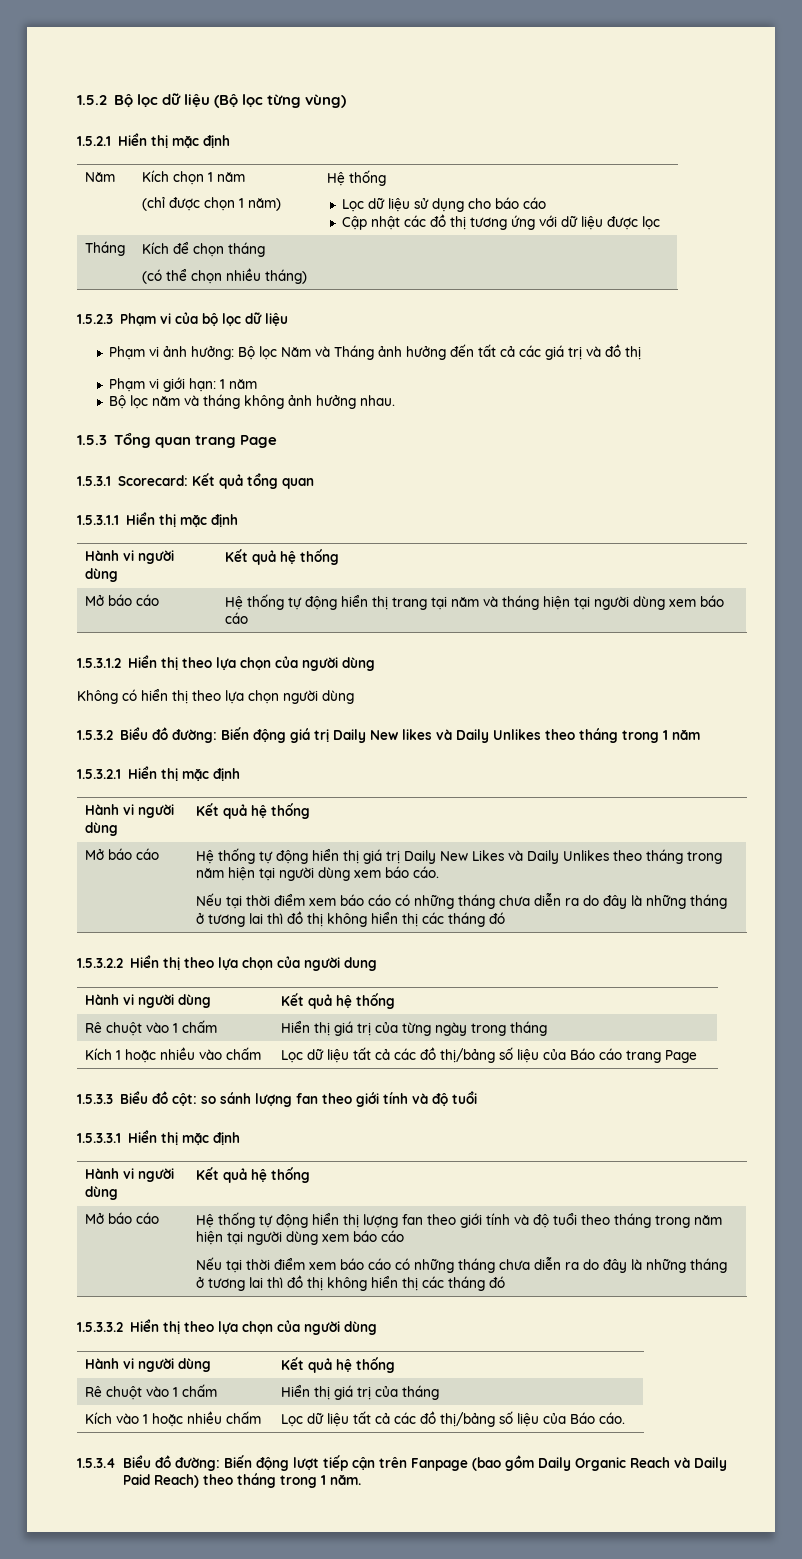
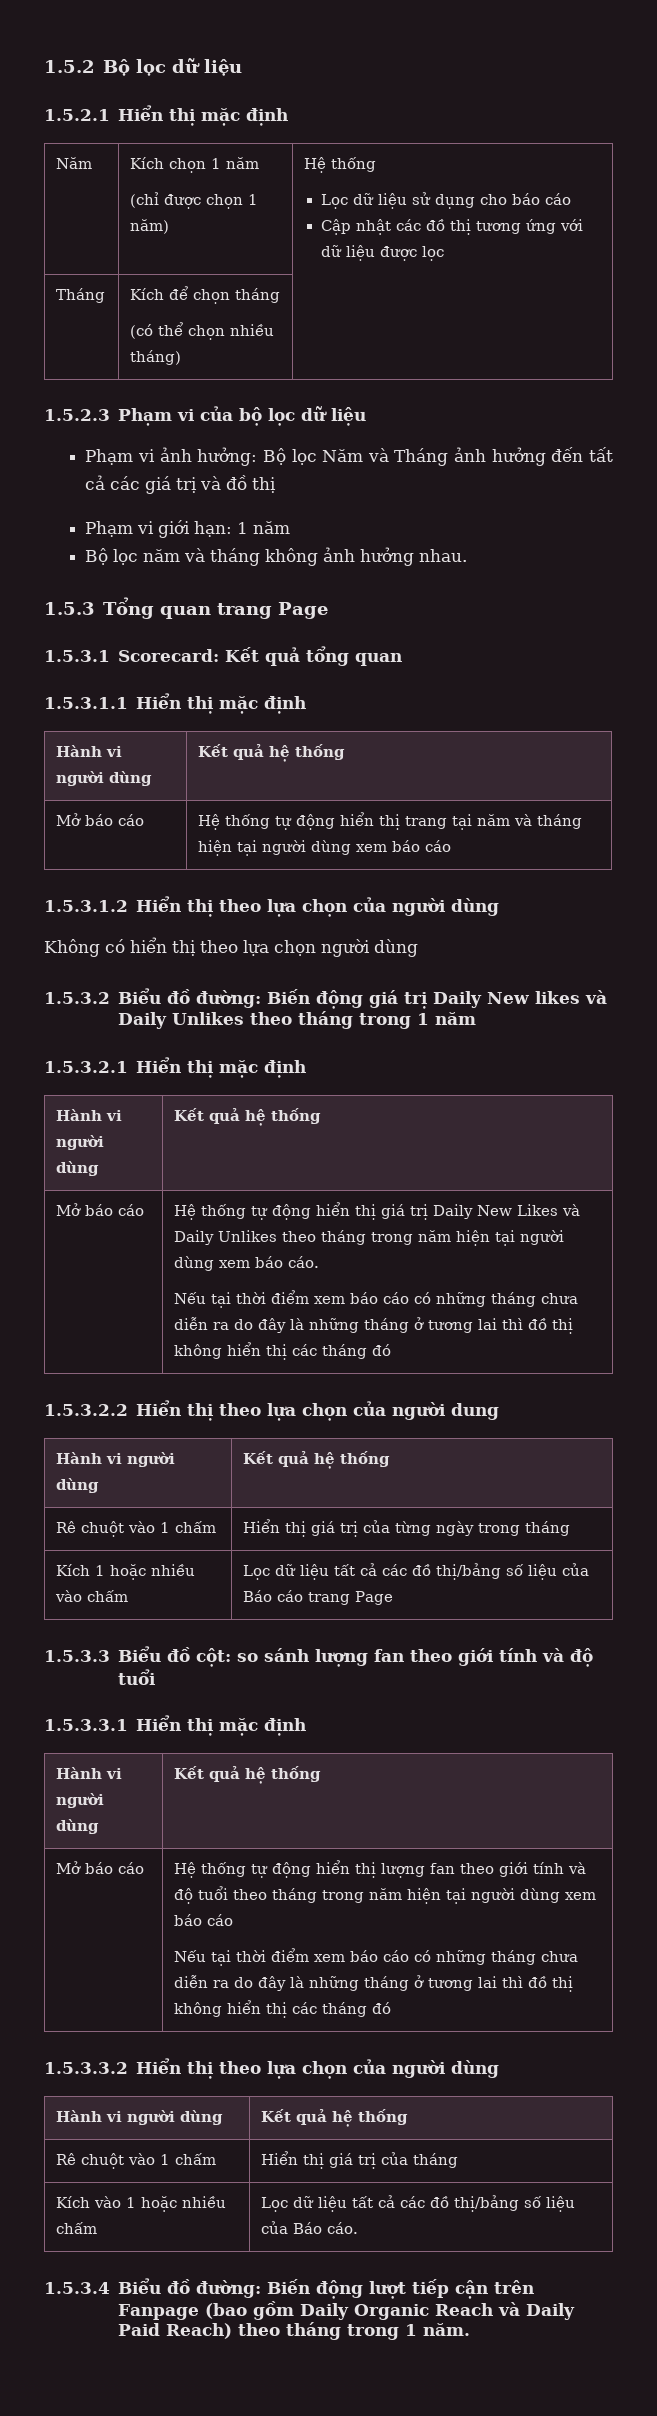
- 1.5.2 Bộ lọc dữ liệu (Bộ lọc từng vùng)
+ 1.5.2 Bộ lọc dữ liệu

